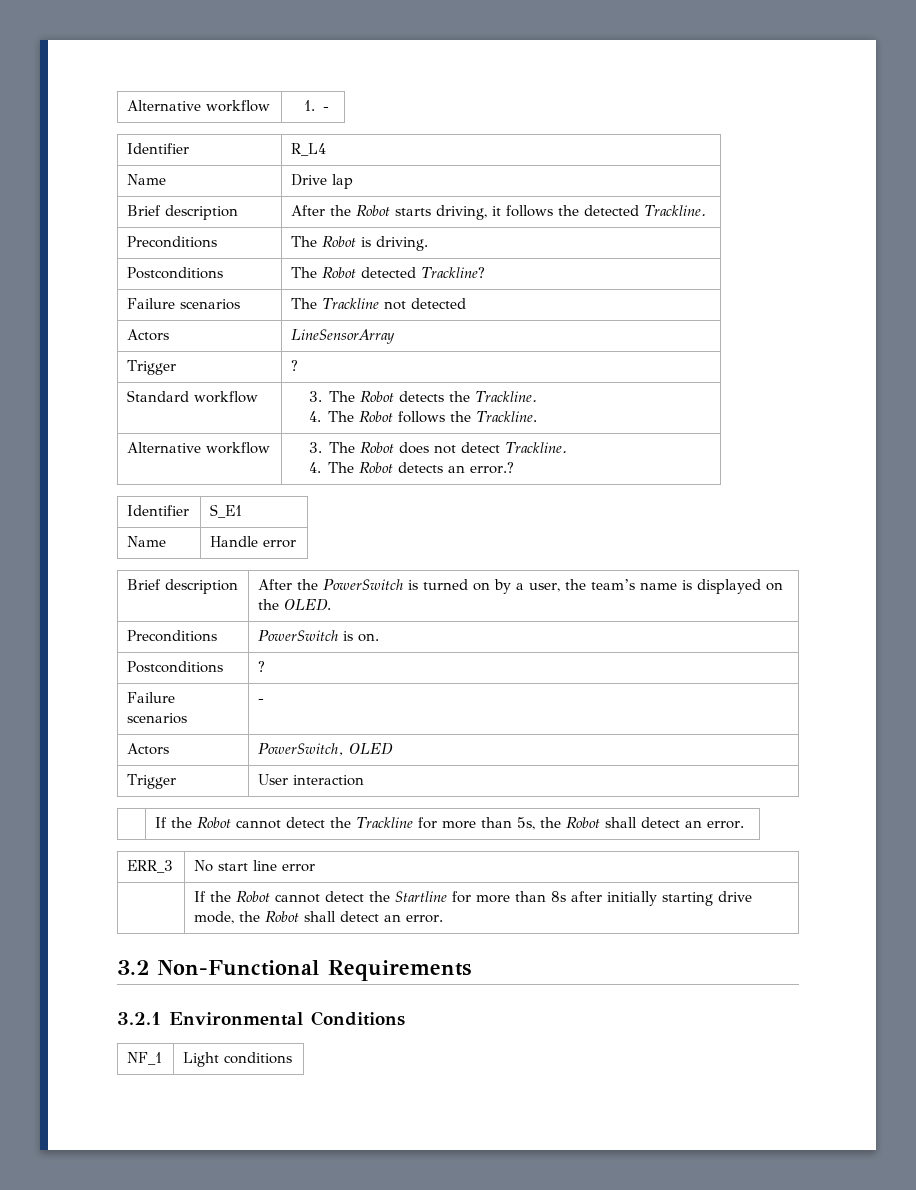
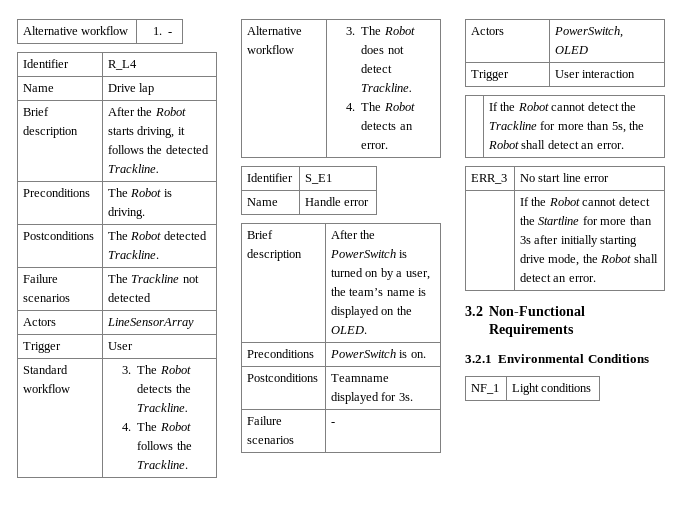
- Postconditions | The Robot detected Trackline?
+ Postconditions | The Robot detected Trackline.
  Actors | LineSensorArray
- Trigger | ?
+ Trigger | User
  Alternative workflow | 3. The Robot does not detect Trackline.
- 4. The Robot detects an error.?
+ 4. The Robot detects an error.
- Postconditions | ?
+ Postconditions | Teamname displayed for 3s.
- | If the Robot cannot detect the Startline for more than 8s after initially starting drive mode, the Robot shall detect an error.
+ | If the Robot cannot detect the Startline for more than 3s after initially starting drive mode, the Robot shall detect an error.

